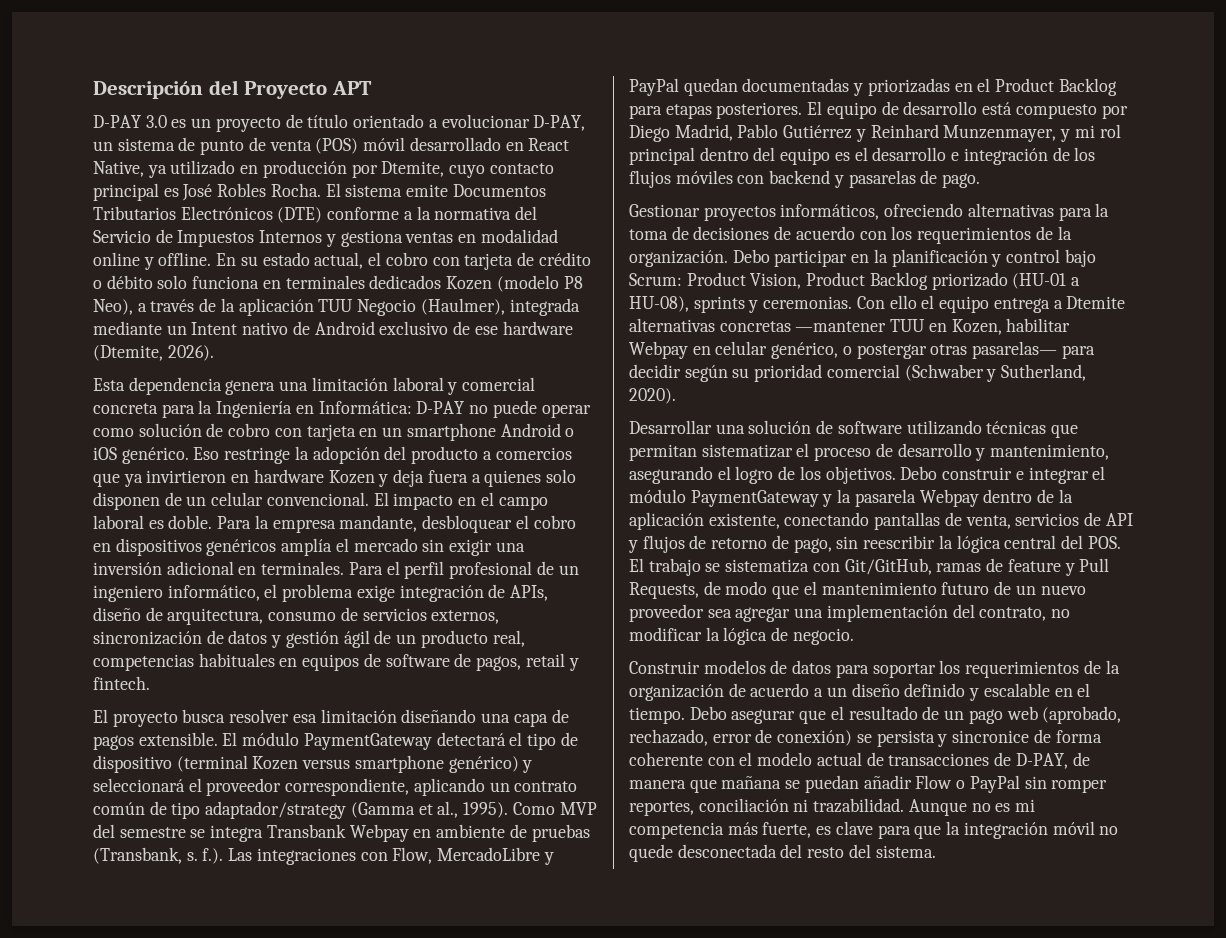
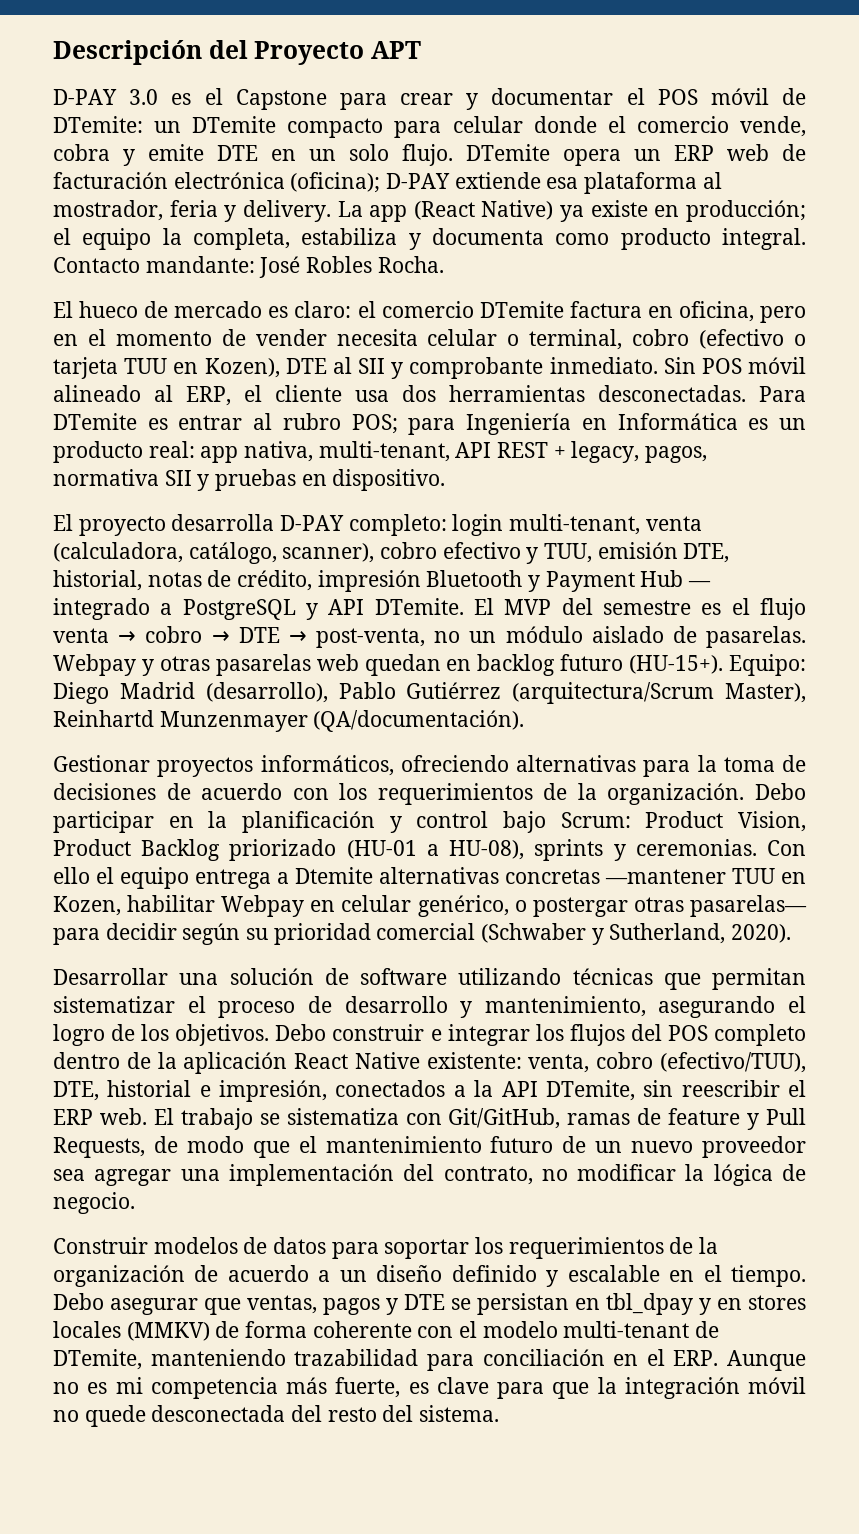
- D-PAY 3.0 es un proyecto de título orientado a evolucionar D-PAY, un sistema de punto de venta (POS) móvil desarrollado en React Native, ya utilizado en producción por Dtemite, cuyo contacto principal es José Robles Rocha. El sistema emite Documentos Tributarios Electrónicos (DTE) conforme a la normativa del Servicio de Impuestos Internos y gestiona ventas en modalidad online y offline. En su estado actual, el cobro con tarjeta de crédito o débito solo funciona en terminales dedicados Kozen (modelo P8 Neo), a través de la aplicación TUU Negocio (Haulmer), integrada mediante un Intent nativo de Android exclusivo de ese hardware (Dtemite, 2026).
- Esta dependencia genera una limitación laboral y comercial concreta para la Ingeniería en Informática: D-PAY no puede operar como solución de cobro con tarjeta en un smartphone Android o iOS genérico. Eso restringe la adopción del producto a comercios que ya invirtieron en hardware Kozen y deja fuera a quienes solo disponen de un celular convencional. El impacto en el campo laboral es doble. Para la empresa mandante, desbloquear el cobro en dispositivos genéricos amplía el mercado sin exigir una inversión adicional en terminales. Para el perfil profesional de un ingeniero informático, el problema exige integración de APIs, diseño de arquitectura, consumo de servicios externos, sincronización de datos y gestión ágil de un producto real, competencias habituales en equipos de software de pagos, retail y fintech.
- El proyecto busca resolver esa limitación diseñando una capa de pagos extensible. El módulo PaymentGateway detectará el tipo de dispositivo (terminal Kozen versus smartphone genérico) y seleccionará el proveedor correspondiente, aplicando un contrato común de tipo adaptador/strategy (Gamma et al., 1995). Como MVP del semestre se integra Transbank Webpay en ambiente de pruebas (Transbank, s. f.). Las integraciones con Flow, MercadoLibre y PayPal quedan documentadas y priorizadas en el Product Backlog para etapas posteriores. El equipo de desarrollo está compuesto por Diego Madrid, Pablo Gutiérrez y Reinhard Munzenmayer, y mi rol principal dentro del equipo es el desarrollo e integración de los flujos móviles con backend y pasarelas de pago.
+ D-PAY 3.0 es el Capstone para crear y documentar el POS móvil de DTemite: un DTemite compacto para celular donde el comercio vende, cobra y emite DTE en un solo flujo. DTemite opera un ERP web de facturación electrónica (oficina); D-PAY extiende esa plataforma al mostrador, feria y delivery. La app (React Native) ya existe en producción; el equipo la completa, estabiliza y documenta como producto integral. Contacto mandante: José Robles Rocha.
+ El hueco de mercado es claro: el comercio DTemite factura en oficina, pero en el momento de vender necesita celular o terminal, cobro (efectivo o tarjeta TUU en Kozen), DTE al SII y comprobante inmediato. Sin POS móvil alineado al ERP, el cliente usa dos herramientas desconectadas. Para DTemite es entrar al rubro POS; para Ingeniería en Informática es un producto real: app nativa, multi-tenant, API REST + legacy, pagos, normativa SII y pruebas en dispositivo.
+ El proyecto desarrolla D-PAY completo: login multi-tenant, venta (calculadora, catálogo, scanner), cobro efectivo y TUU, emisión DTE, historial, notas de crédito, impresión Bluetooth y Payment Hub — integrado a PostgreSQL y API DTemite. El MVP del semestre es el flujo venta → cobro → DTE → post-venta, no un módulo aislado de pasarelas. Webpay y otras pasarelas web quedan en backlog futuro (HU-15+). Equipo: Diego Madrid (desarrollo), Pablo Gutiérrez (arquitectura/Scrum Master), Reinhartd Munzenmayer (QA/documentación).
- Debo construir e integrar el módulo PaymentGateway y la pasarela Webpay dentro de la aplicación existente, conectando pantallas de venta, servicios de API y flujos de retorno de pago, sin reescribir la lógica central del POS. El trabajo se sistematiza con Git/GitHub, ramas de feature y Pull Requests, de modo que el mantenimiento futuro de un nuevo proveedor sea agregar una implementación del contrato, no modificar la lógica de negocio.
+ Debo construir e integrar los flujos del POS completo dentro de la aplicación React Native existente: venta, cobro (efectivo/TUU), DTE, historial e impresión, conectados a la API DTemite, sin reescribir el ERP web. El trabajo se sistematiza con Git/GitHub, ramas de feature y Pull Requests, de modo que el mantenimiento futuro de un nuevo proveedor sea agregar una implementación del contrato, no modificar la lógica de negocio.
- Debo asegurar que el resultado de un pago web (aprobado, rechazado, error de conexión) se persista y sincronice de forma coherente con el modelo actual de transacciones de D-PAY, de manera que mañana se puedan añadir Flow o PayPal sin romper reportes, conciliación ni trazabilidad. Aunque no es mi competencia más fuerte, es clave para que la integración móvil no quede desconectada del resto del sistema.
+ Debo asegurar que ventas, pagos y DTE se persistan en tbl_dpay y en stores locales (MMKV) de forma coherente con el modelo multi-tenant de DTemite, manteniendo trazabilidad para conciliación en el ERP. Aunque no es mi competencia más fuerte, es clave para que la integración móvil no quede desconectada del resto del sistema.

